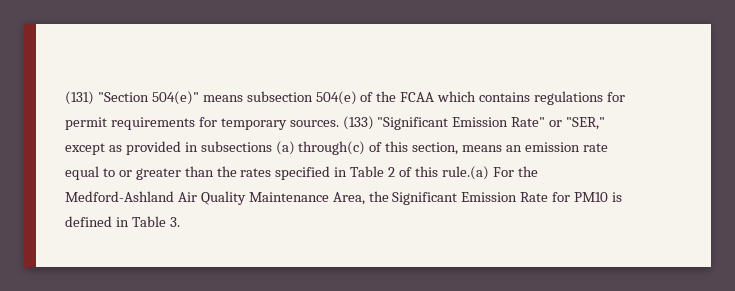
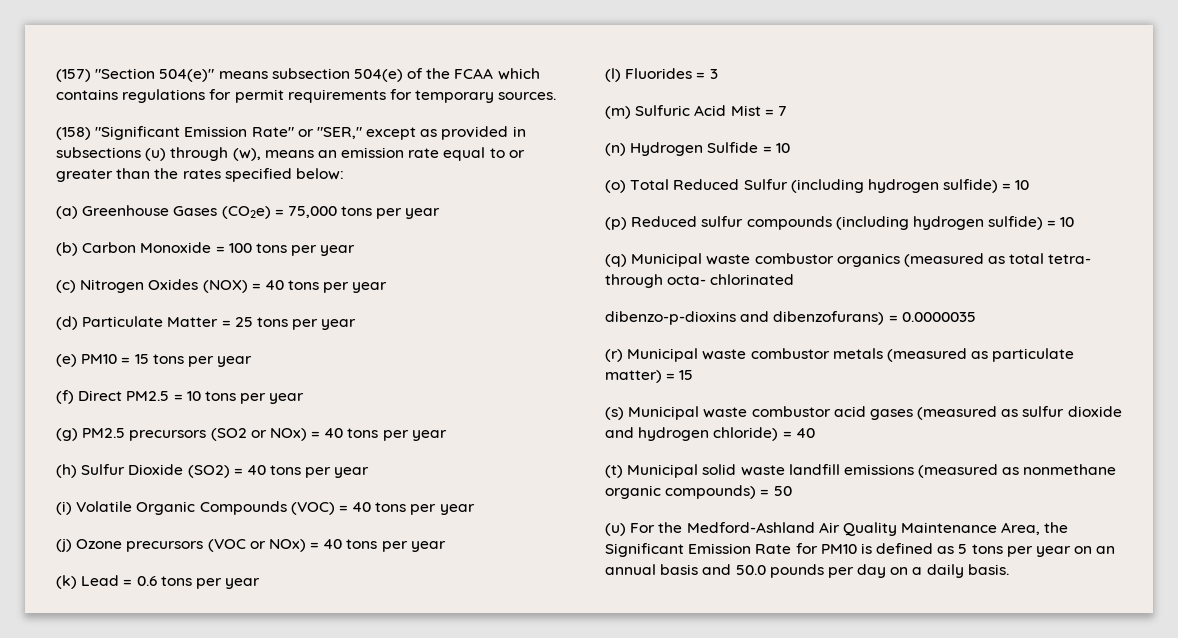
- (131) "Section 504(e)" means subsection 504(e) of the FCAA which contains regulations for permit requirements for temporary sources. (133) "Significant Emission Rate" or "SER," except as provided in subsections (a) through(c) of this section, means an emission rate equal to or greater than the rates specified in Table 2 of this rule.(a) For the Medford-Ashland Air Quality Maintenance Area, the Significant Emission Rate for PM10 is defined in Table 3.
+ (157) "Section 504(e)" means subsection 504(e) of the FCAA which contains regulations for permit requirements for temporary sources.
+ (158) "Significant Emission Rate" or "SER," except as provided in subsections (u) through (w), means an emission rate equal to or greater than the rates specified below:
+ (a) Greenhouse Gases (CO2e) = 75,000 tons per year
+ (b) Carbon Monoxide = 100 tons per year
+ (c) Nitrogen Oxides (NOX) = 40 tons per year
+ (d) Particulate Matter = 25 tons per year
+ (e) PM10 = 15 tons per year
+ (f) Direct PM2.5 = 10 tons per year
+ (g) PM2.5 precursors (SO2 or NOx) = 40 tons per year
+ (h) Sulfur Dioxide (SO2) = 40 tons per year
+ (i) Volatile Organic Compounds (VOC) = 40 tons per year
+ (j) Ozone precursors (VOC or NOx) = 40 tons per year
+ (k) Lead = 0.6 tons per year
+ (l) Fluorides = 3
+ (m) Sulfuric Acid Mist = 7
+ (n) Hydrogen Sulfide = 10
+ (o) Total Reduced Sulfur (including hydrogen sulfide) = 10
+ (p) Reduced sulfur compounds (including hydrogen sulfide) = 10
+ (q) Municipal waste combustor organics (measured as total tetra- through octa- chlorinated
+ dibenzo-p-dioxins and dibenzofurans) = 0.0000035
+ (r) Municipal waste combustor metals (measured as particulate matter) = 15
+ (s) Municipal waste combustor acid gases (measured as sulfur dioxide and hydrogen chloride) = 40
+ (t) Municipal solid waste landfill emissions (measured as nonmethane organic compounds) = 50
+ (u) For the Medford-Ashland Air Quality Maintenance Area, the Significant Emission Rate for PM10 is defined as 5 tons per year on an annual basis and 50.0 pounds per day on a daily basis.

